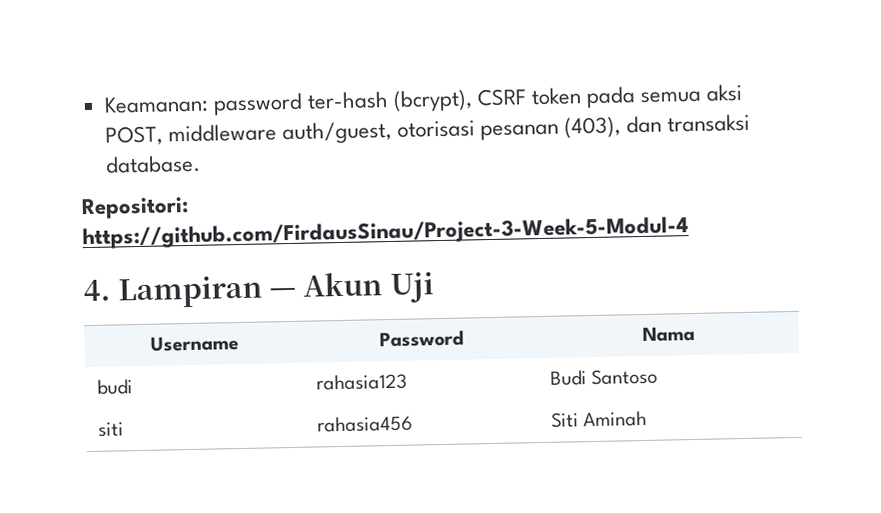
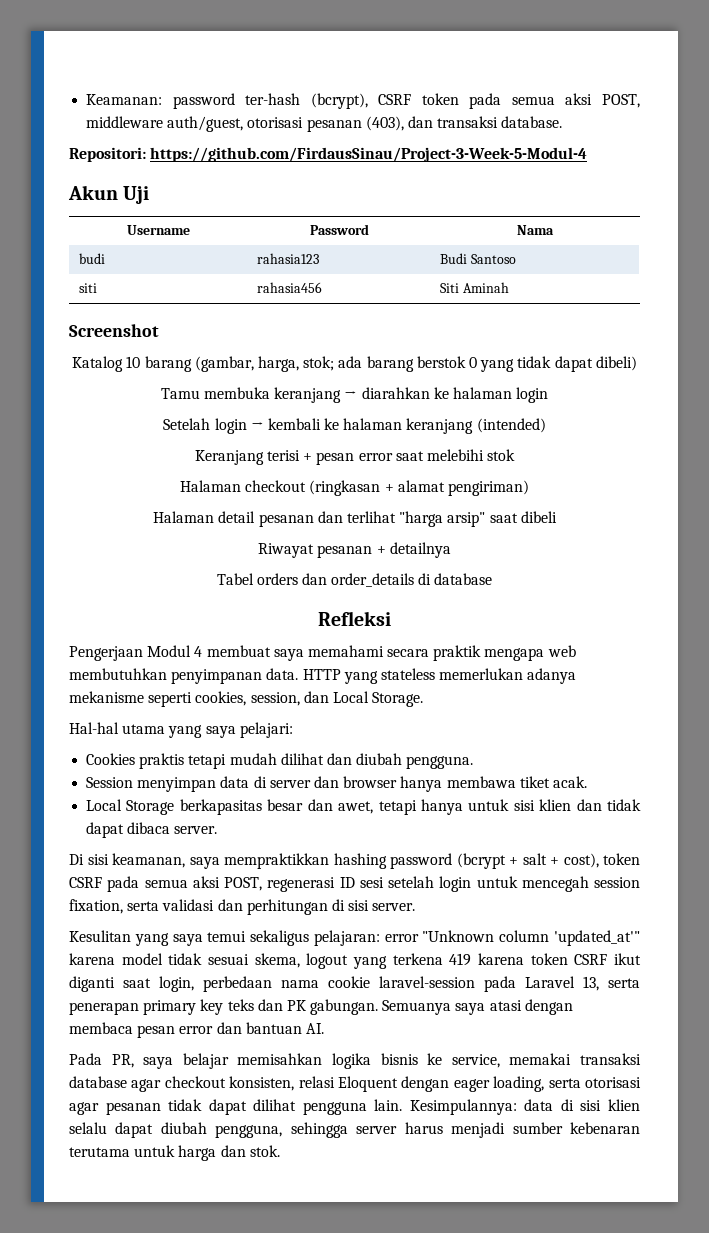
- 4. Lampiran — Akun Uji
+ Akun Uji
+ Screenshot
+ Katalog 10 barang (gambar, harga, stok; ada barang berstok 0 yang tidak dapat dibeli)
+ Tamu membuka keranjang → diarahkan ke halaman login
+ Setelah login → kembali ke halaman keranjang (intended)
+ Keranjang terisi + pesan error saat melebihi stok
+ Halaman checkout (ringkasan + alamat pengiriman)
+ Halaman detail pesanan dan terlihat "harga arsip" saat dibeli
+ Riwayat pesanan + detailnya
+ Tabel orders dan order_details di database
+ Refleksi
+ Pengerjaan Modul 4 membuat saya memahami secara praktik mengapa web membutuhkan penyimpanan data. HTTP yang stateless memerlukan adanya mekanisme seperti cookies, session, dan Local Storage.
+ Hal-hal utama yang saya pelajari:
+ Cookies praktis tetapi mudah dilihat dan diubah pengguna.
+ Session menyimpan data di server dan browser hanya membawa tiket acak.
+ Local Storage berkapasitas besar dan awet, tetapi hanya untuk sisi klien dan tidak dapat dibaca server.
+ Di sisi keamanan, saya mempraktikkan hashing password (bcrypt + salt + cost), token CSRF pada semua aksi POST, regenerasi ID sesi setelah login untuk mencegah session fixation, serta validasi dan perhitungan di sisi server.
+ Kesulitan yang saya temui sekaligus pelajaran: error "Unknown column 'updated_at'" karena model tidak sesuai skema, logout yang terkena 419 karena token CSRF ikut diganti saat login, perbedaan nama cookie laravel-session pada Laravel 13, serta penerapan primary key teks dan PK gabungan. Semuanya saya atasi dengan membaca pesan error dan bantuan AI.
+ Pada PR, saya belajar memisahkan logika bisnis ke service, memakai transaksi database agar checkout konsisten, relasi Eloquent dengan eager loading, serta otorisasi agar pesanan tidak dapat dilihat pengguna lain. Kesimpulannya: data di sisi klien selalu dapat diubah pengguna, sehingga server harus menjadi sumber kebenaran terutama untuk harga dan stok.

